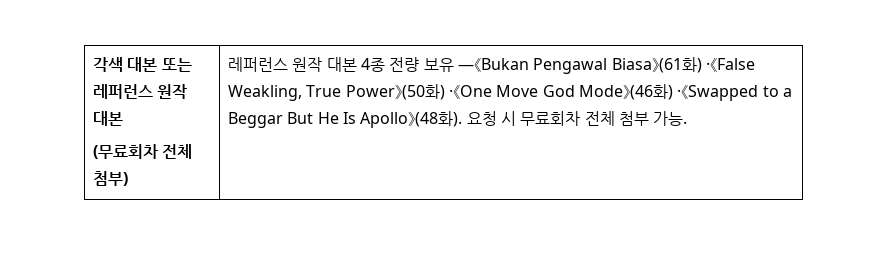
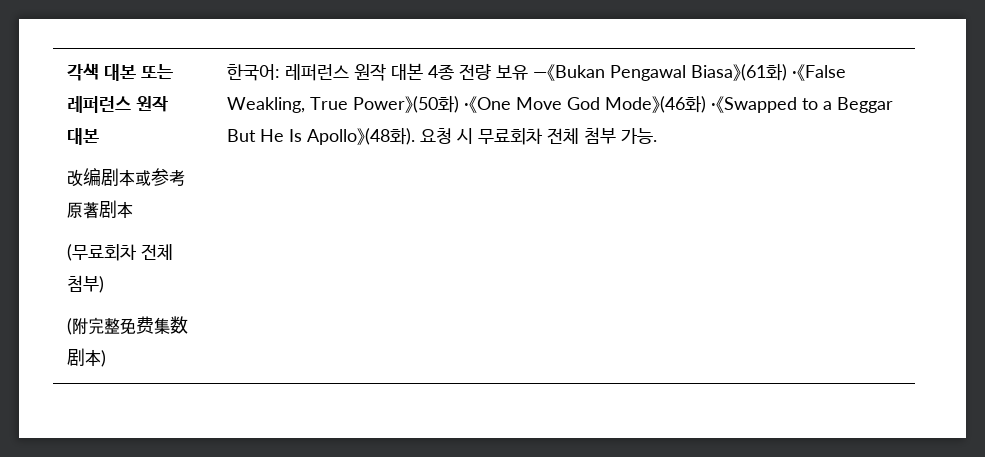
- (무료회차 전체 첨부) | 레퍼런스 원작 대본 4종 전량 보유 —《Bukan Pengawal Biasa》(61화) ·《False Weakling, True Power》(50화) ·《One Move God Mode》(46화) ·《Swapped to a Beggar But He Is Apollo》(48화).
+ 改编剧本或参考原著剧本
+ (무료회차 전체 첨부)
+ (附完整免费集数剧本) | 한국어: 레퍼런스 원작 대본 4종 전량 보유 —《Bukan Pengawal Biasa》(61화) ·《False Weakling, True Power》(50화) ·《One Move God Mode》(46화) ·《Swapped to a Beggar But He Is Apollo》(48화).

